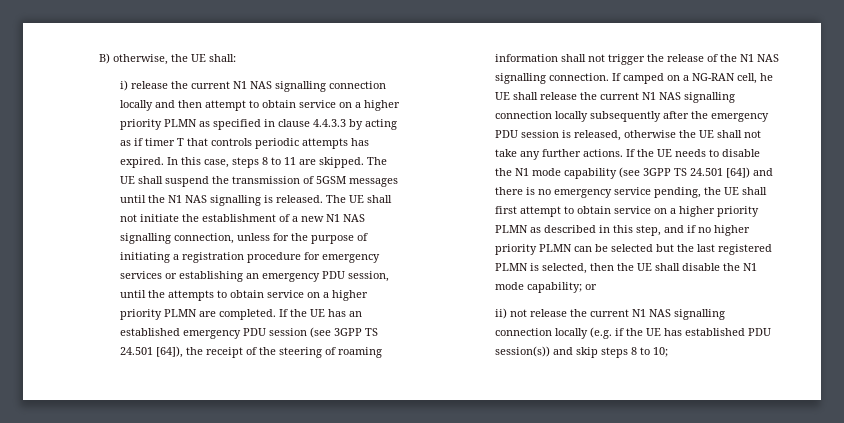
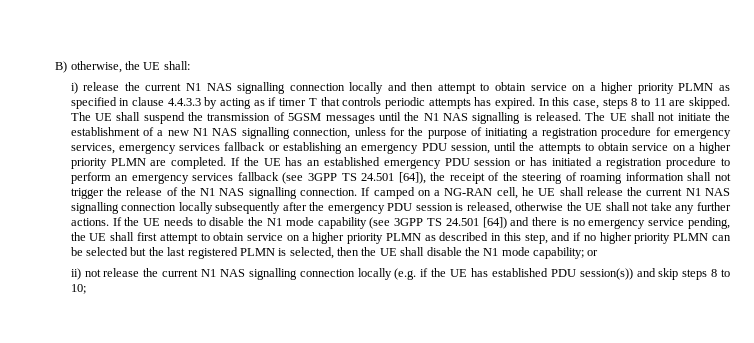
- The UE shall not initiate the establishment of a new N1 NAS signalling connection, unless for the purpose of initiating a registration procedure for emergency services or establishing an emergency PDU session, until the attempts to obtain service on a higher priority PLMN are completed.
+ The UE shall not initiate the establishment of a new N1 NAS signalling connection, unless for the purpose of initiating a registration procedure for emergency services, emergency services fallback or establishing an emergency PDU session, until the attempts to obtain service on a higher priority PLMN are completed.
- If the UE has an established emergency PDU session (see 3GPP TS 24.501 [64]), the receipt of the steering of roaming information shall not trigger the release of the N1 NAS signalling connection.
+ If the UE has an established emergency PDU session or has initiated a registration procedure to perform an emergency services fallback (see 3GPP TS 24.501 [64]), the receipt of the steering of roaming information shall not trigger the release of the N1 NAS signalling connection.

